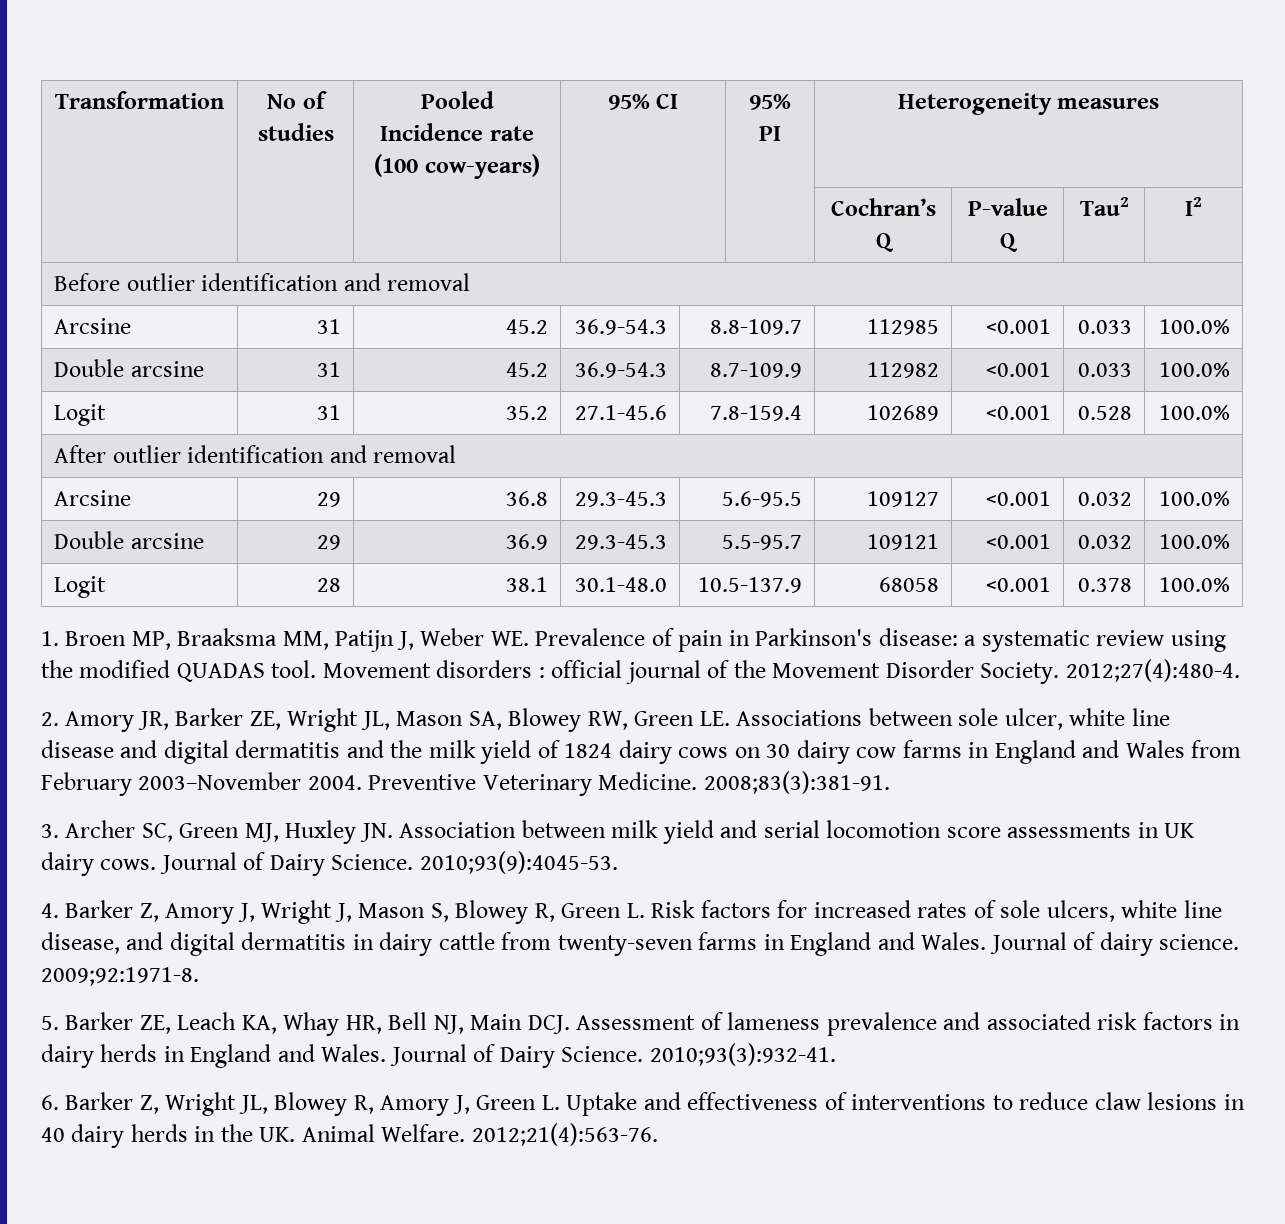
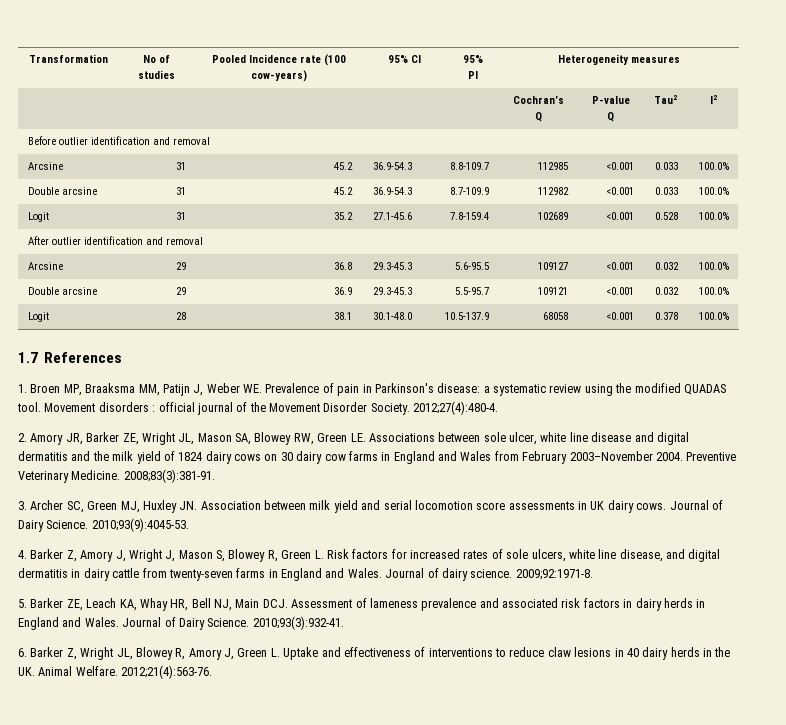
+ 1.7 References

